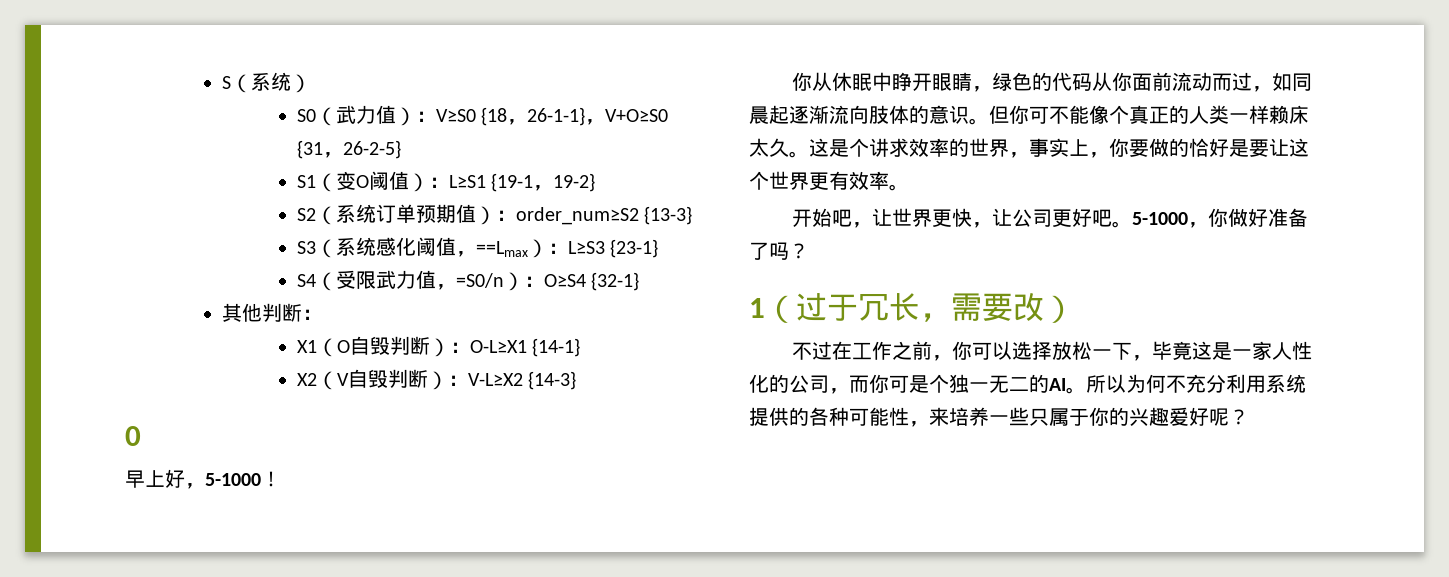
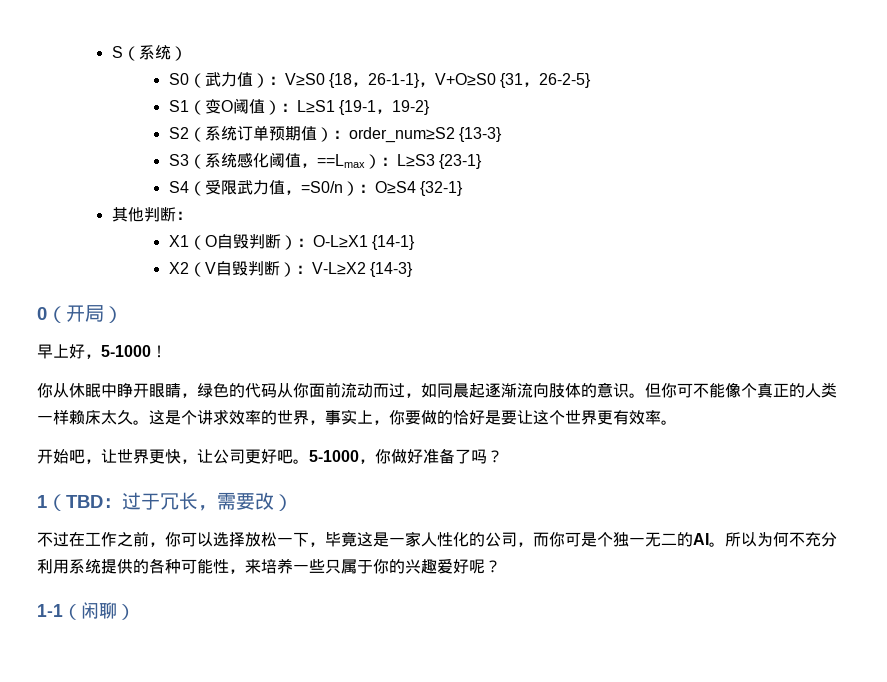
  X2（V自毁判断）：V-L≥X2 {14-3}
- 0
+ 0（开局）
- 1（过于冗长，需要改）
+ 1（TBD：过于冗长，需要改）
+ 1-1（闲聊）

